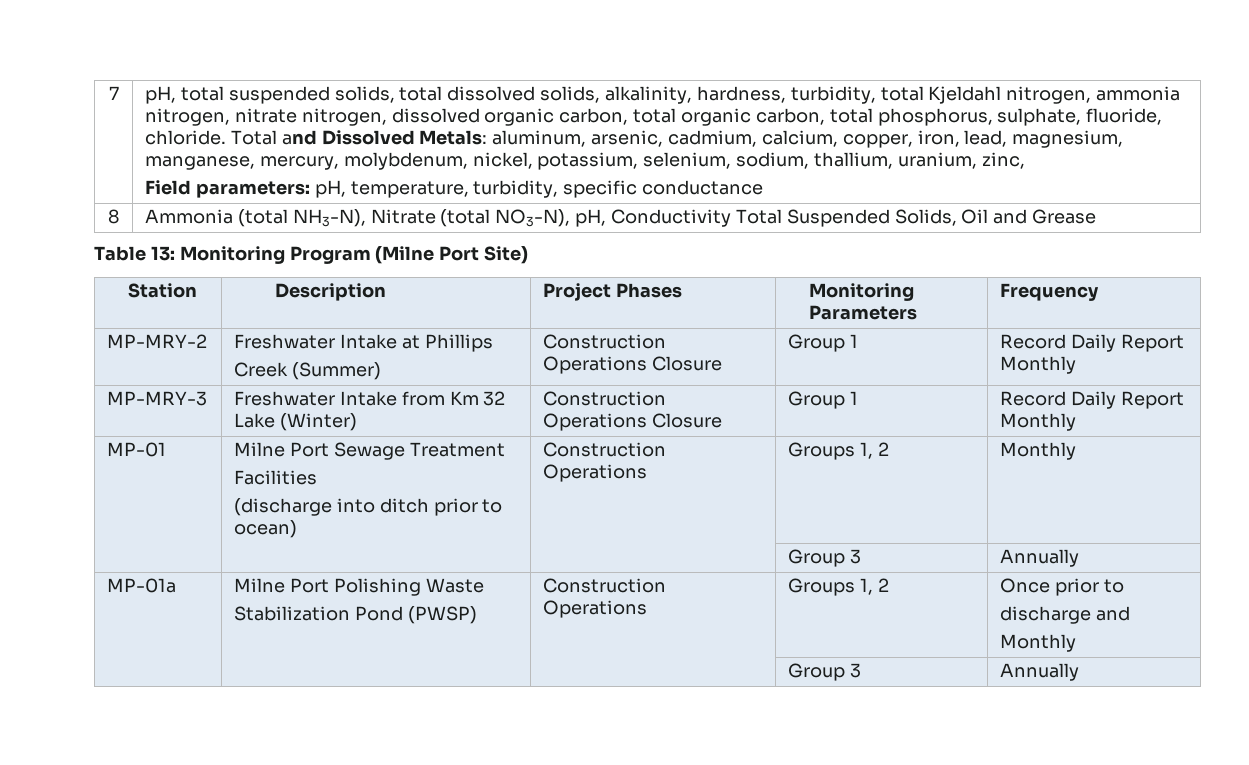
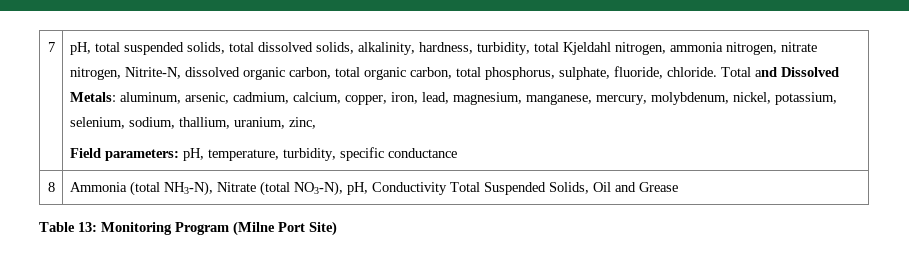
- pH, total suspended solids, total dissolved solids, alkalinity, hardness, turbidity, total Kjeldahl nitrogen, ammonia nitrogen, nitrate nitrogen, dissolved organic carbon, total organic carbon, total phosphorus, sulphate, fluoride, chloride.
+ pH, total suspended solids, total dissolved solids, alkalinity, hardness, turbidity, total Kjeldahl nitrogen, ammonia nitrogen, nitrate nitrogen, Nitrite-N, dissolved organic carbon, total organic carbon, total phosphorus, sulphate, fluoride, chloride.
- Station | Description | Project Phases | Monitoring Parameters | Frequency
- MP-MRY-2 | Freshwater Intake at Phillips
- Creek (Summer) | Construction Operations Closure | Group 1 | Record Daily Report Monthly
- MP-MRY-3 | Freshwater Intake from Km 32 Lake (Winter) | Construction Operations Closure | Group 1 | Record Daily Report Monthly
- MP-01 | Milne Port Sewage Treatment
- Facilities
- (discharge into ditch prior to ocean) | Construction Operations | Groups 1, 2 | Monthly
- | | | Group 3 | Annually
- MP-01a | Milne Port Polishing Waste
- Stabilization Pond (PWSP) | Construction Operations | Groups 1, 2 | Once prior to
- discharge and
- Monthly
- | | | Group 3 | Annually

